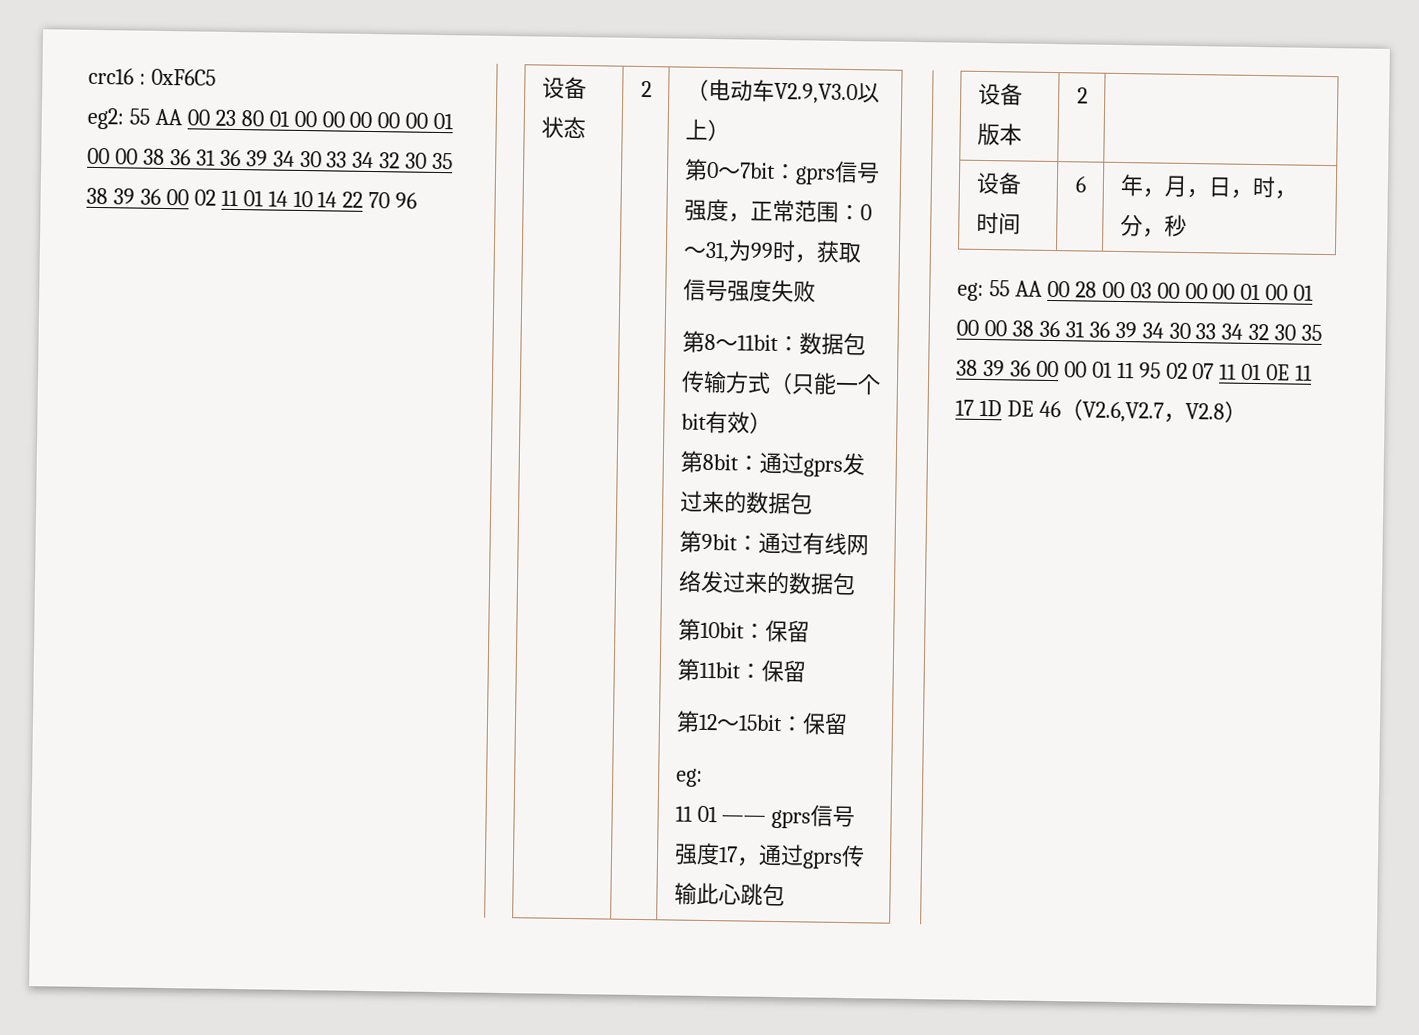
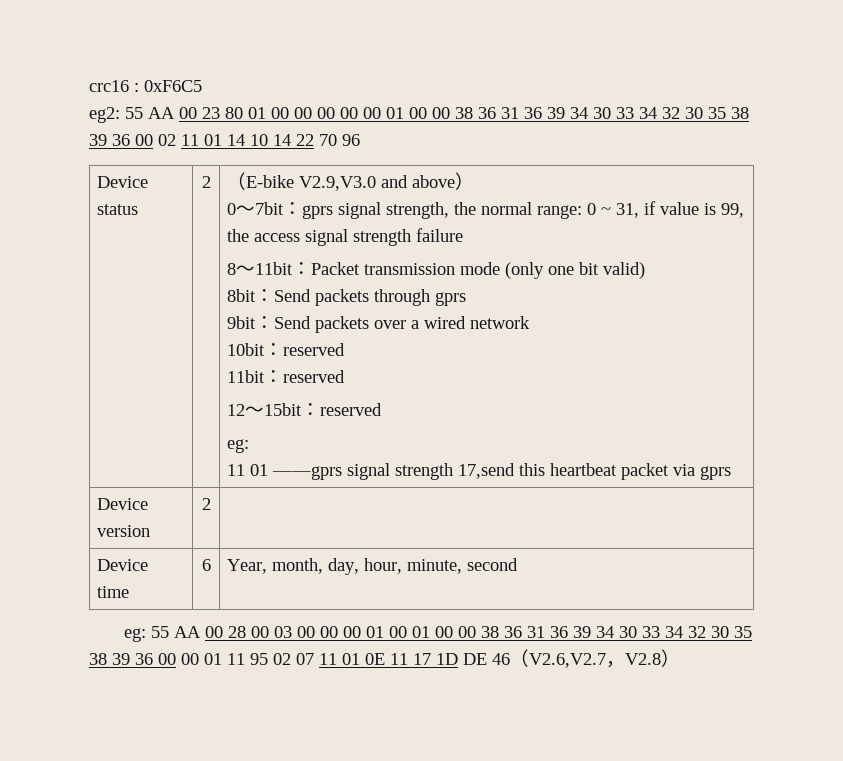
- 设备状态
+ Device status
- （电动车V2.9,V3.0以上）
- 第0～7bit：gprs信号强度，正常范围：0～31,为99时，获取信号强度失败
- 第8～11bit：数据包传输方式（只能一个bit有效）
- 第8bit：通过gprs发过来的数据包
- 第9bit：通过有线网络发过来的数据包
- 第10bit：保留
- 第11bit：保留
- 第12～15bit：保留
+ （E-bike V2.9,V3.0 and above）
+ 0～7bit：gprs signal strength, the normal range: 0 ~ 31, if value is 99, the access signal strength failure
+ 8～11bit：Packet transmission mode (only one bit valid)
+ 8bit：Send packets through gprs
+ 9bit：Send packets over a wired network
+ 10bit：reserved
+ 11bit：reserved
+ 12～15bit：reserved
- 11 01 —— gprs信号强度17，通过gprs传输此心跳包
- 设备版本 | 2 |
+ 11 01 ——gprs signal strength 17,send this heartbeat packet via gprs
+ Device version | 2 |
- 设备时间 | 6 | 年，月，日，时，分，秒
+ Device time | 6 | Year, month, day, hour, minute, second

